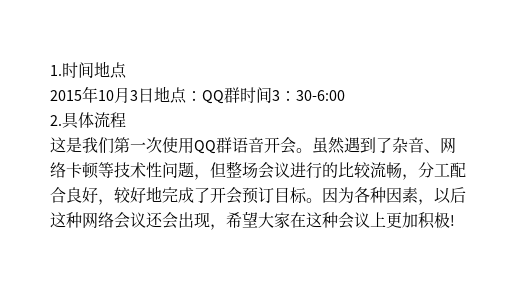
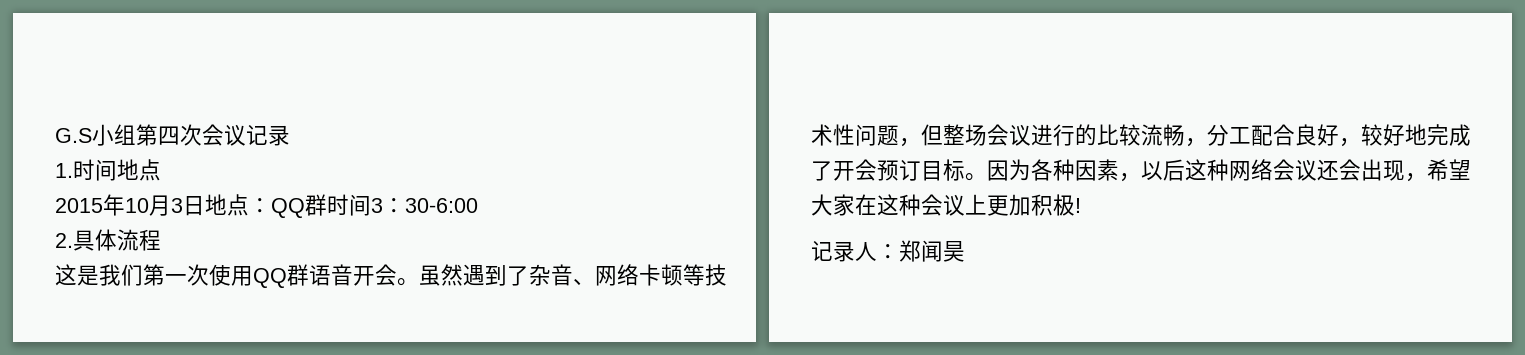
+ G.S小组第四次会议记录
+ 记录人：郑闻昊

